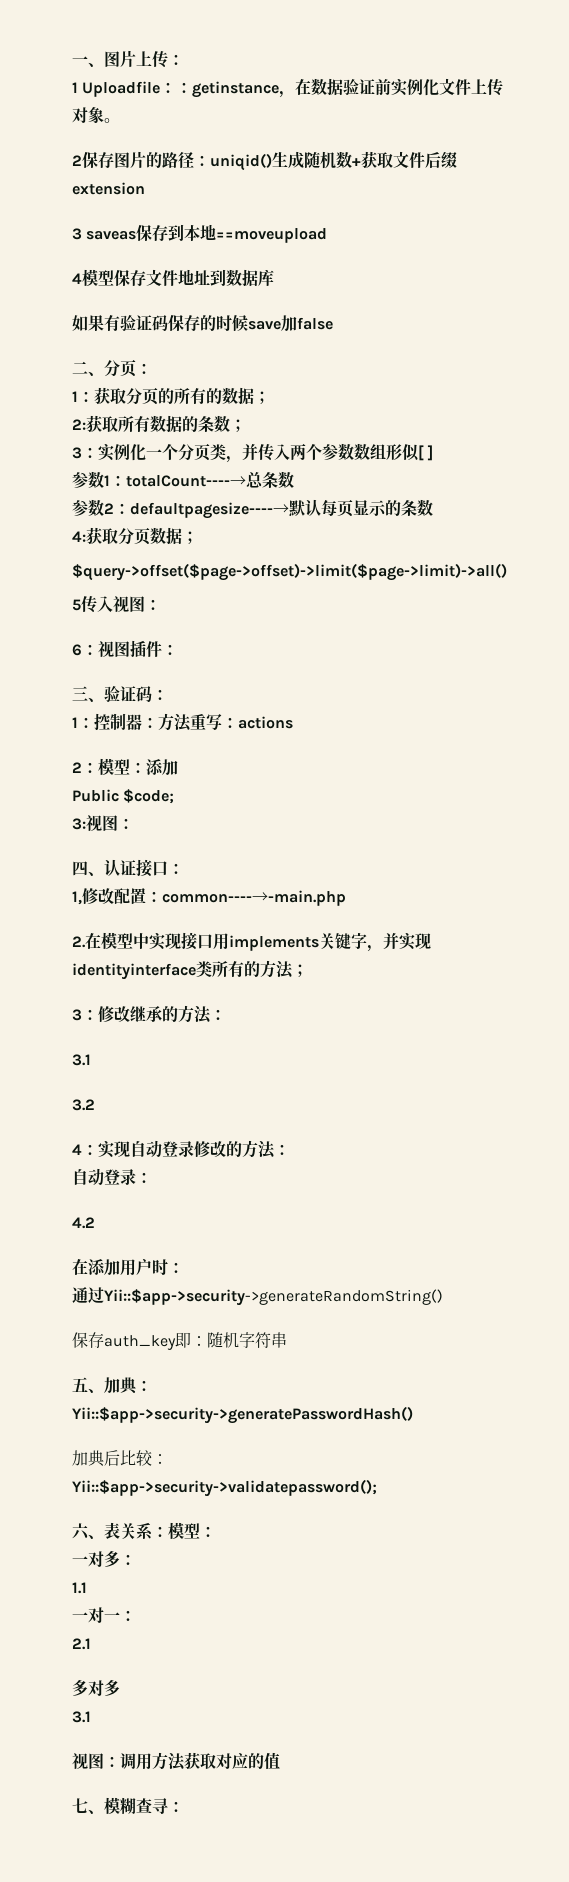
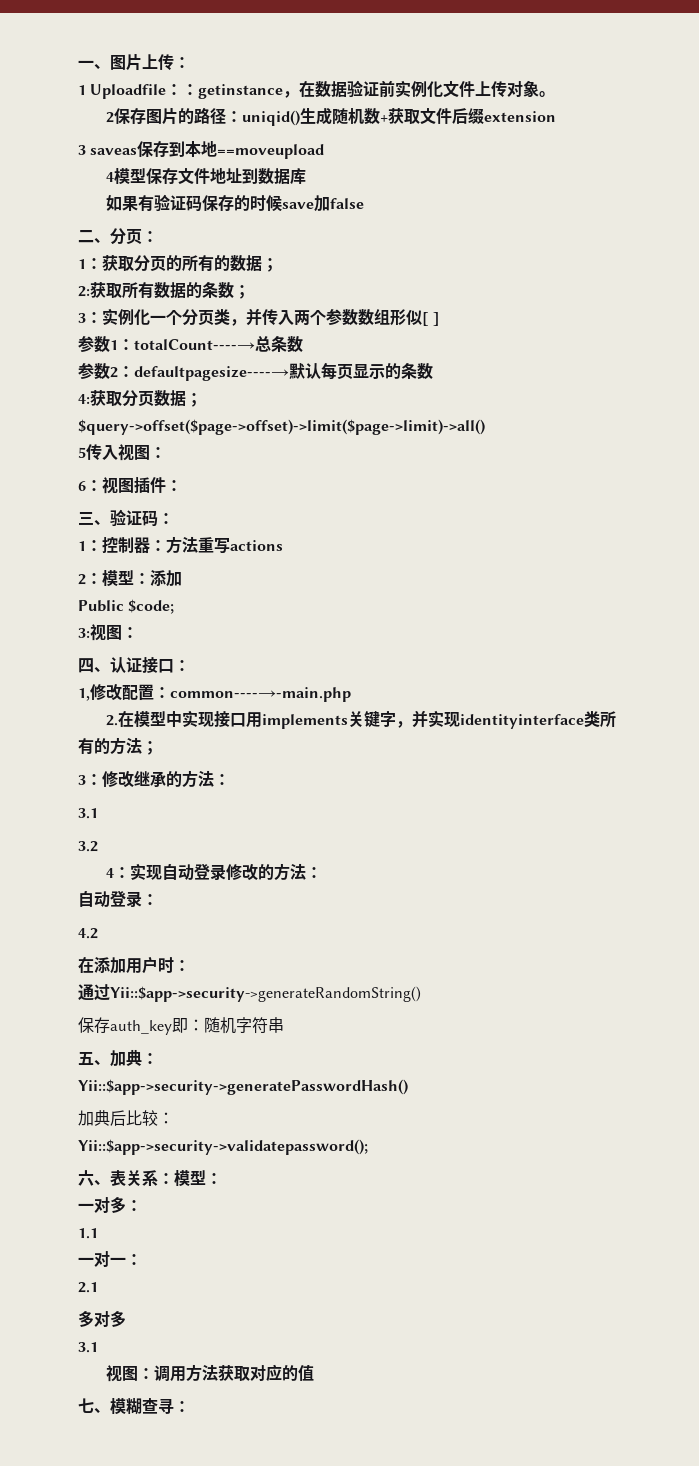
- 1：控制器：方法重写：actions
+ 1：控制器：方法重写actions

